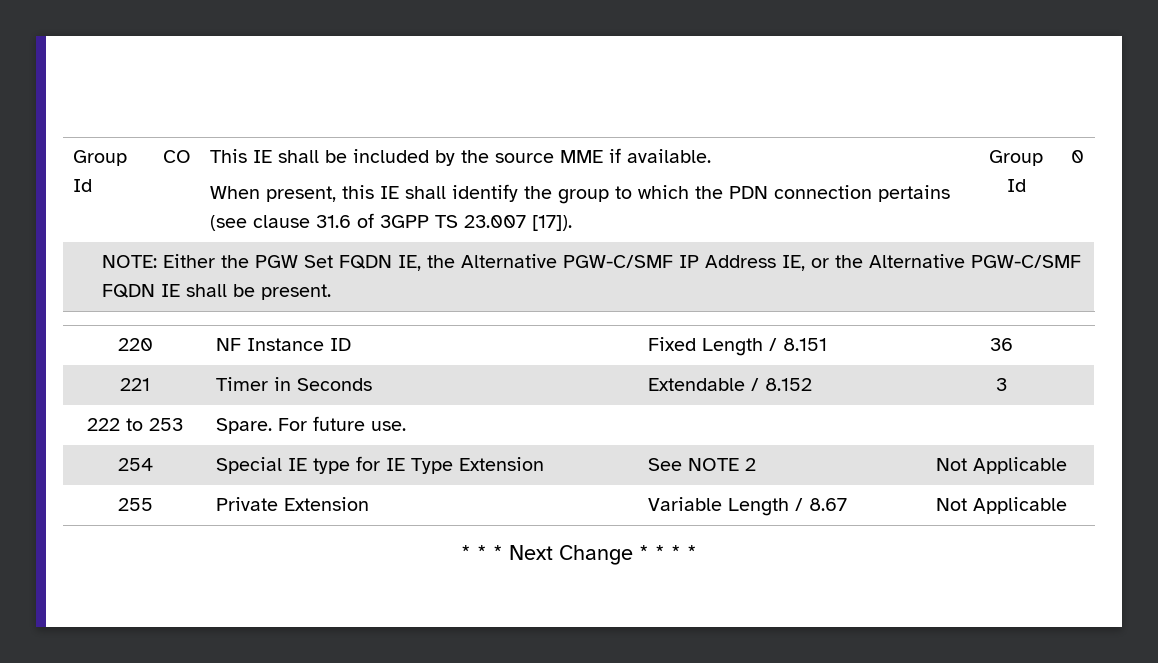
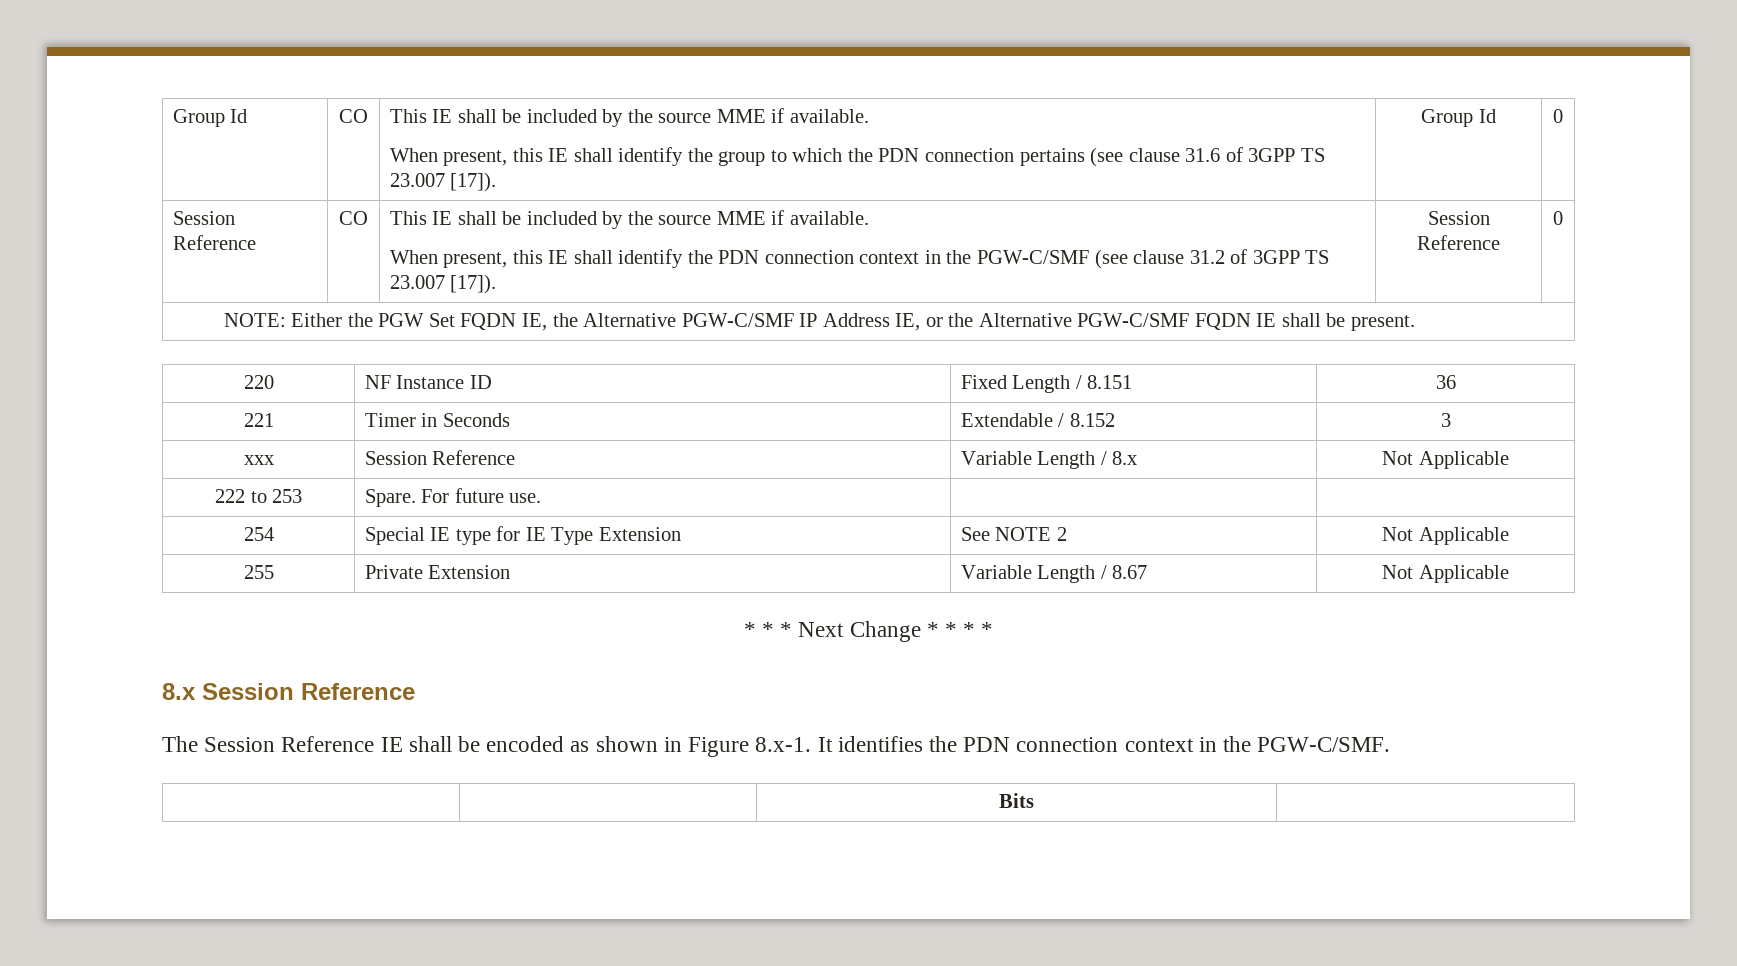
+ Session Reference | CO | This IE shall be included by the source MME if available.
+ When present, this IE shall identify the PDN connection context in the PGW-C/SMF (see clause 31.2 of 3GPP TS 23.007 [17]). | Session Reference | 0
+ xxx | Session Reference | Variable Length / 8.x | Not Applicable
+ 8.x Session Reference
+ The Session Reference IE shall be encoded as shown in Figure 8.x-1. It identifies the PDN connection context in the PGW-C/SMF.
+ | | Bits |

